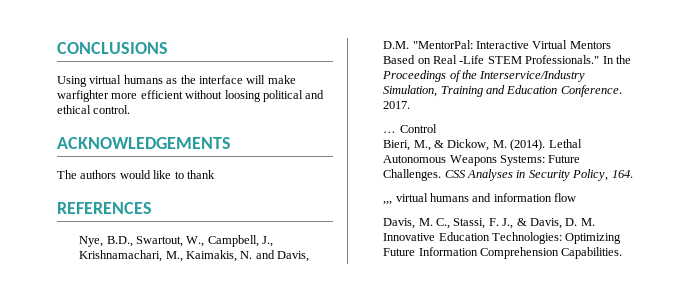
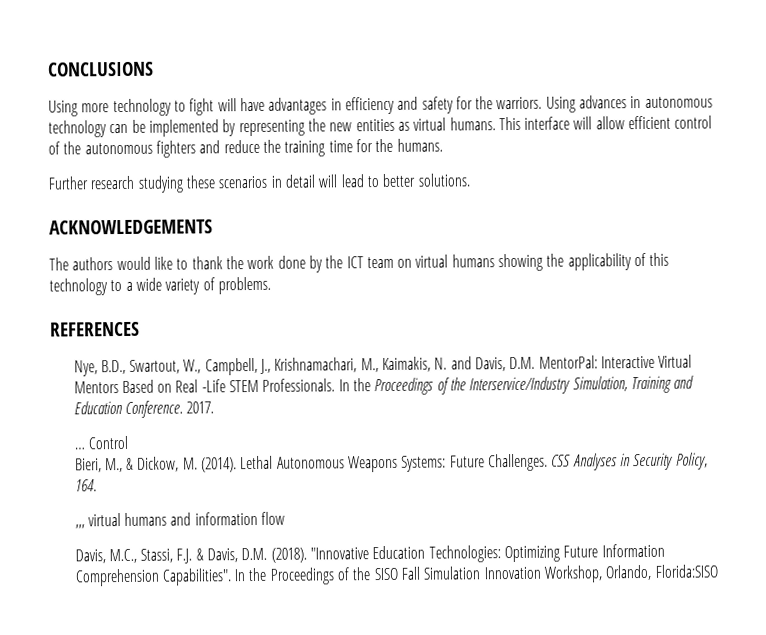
- Using virtual humans as the interface will make warfighter more efficient without loosing political and ethical control.
+ Using more technology to fight will have advantages in efficiency and safety for the warriors. Using advances in autonomous technology can be implemented by representing the new entities as virtual humans. This interface will allow efficient control of the autonomous fighters and reduce the training time for the humans.
+ Further research studying these scenarios in detail will lead to better solutions.
- The authors would like to thank
+ The authors would like to thank the work done by the ICT team on virtual humans showing the applicability of this technology to a wide variety of problems.
- Nye, B.D., Swartout, W., Campbell, J., Krishnamachari, M., Kaimakis, N. and Davis, D.M. "MentorPal: Interactive Virtual Mentors Based on Real -Life STEM Professionals."
+ Nye, B.D., Swartout, W., Campbell, J., Krishnamachari, M., Kaimakis, N. and Davis, D.M. MentorPal: Interactive Virtual Mentors Based on Real -Life STEM Professionals.
- Davis, M. C., Stassi, F. J., & Davis, D. M. Innovative Education Technologies: Optimizing Future Information Comprehension Capabilities.
+ Davis, M.C., Stassi, F.J. & Davis, D.M. (2018). "Innovative Education Technologies: Optimizing Future Information Comprehension Capabilities". In the Proceedings of the SISO Fall Simulation Innovation Workshop, Orlando, Florida:SISO

